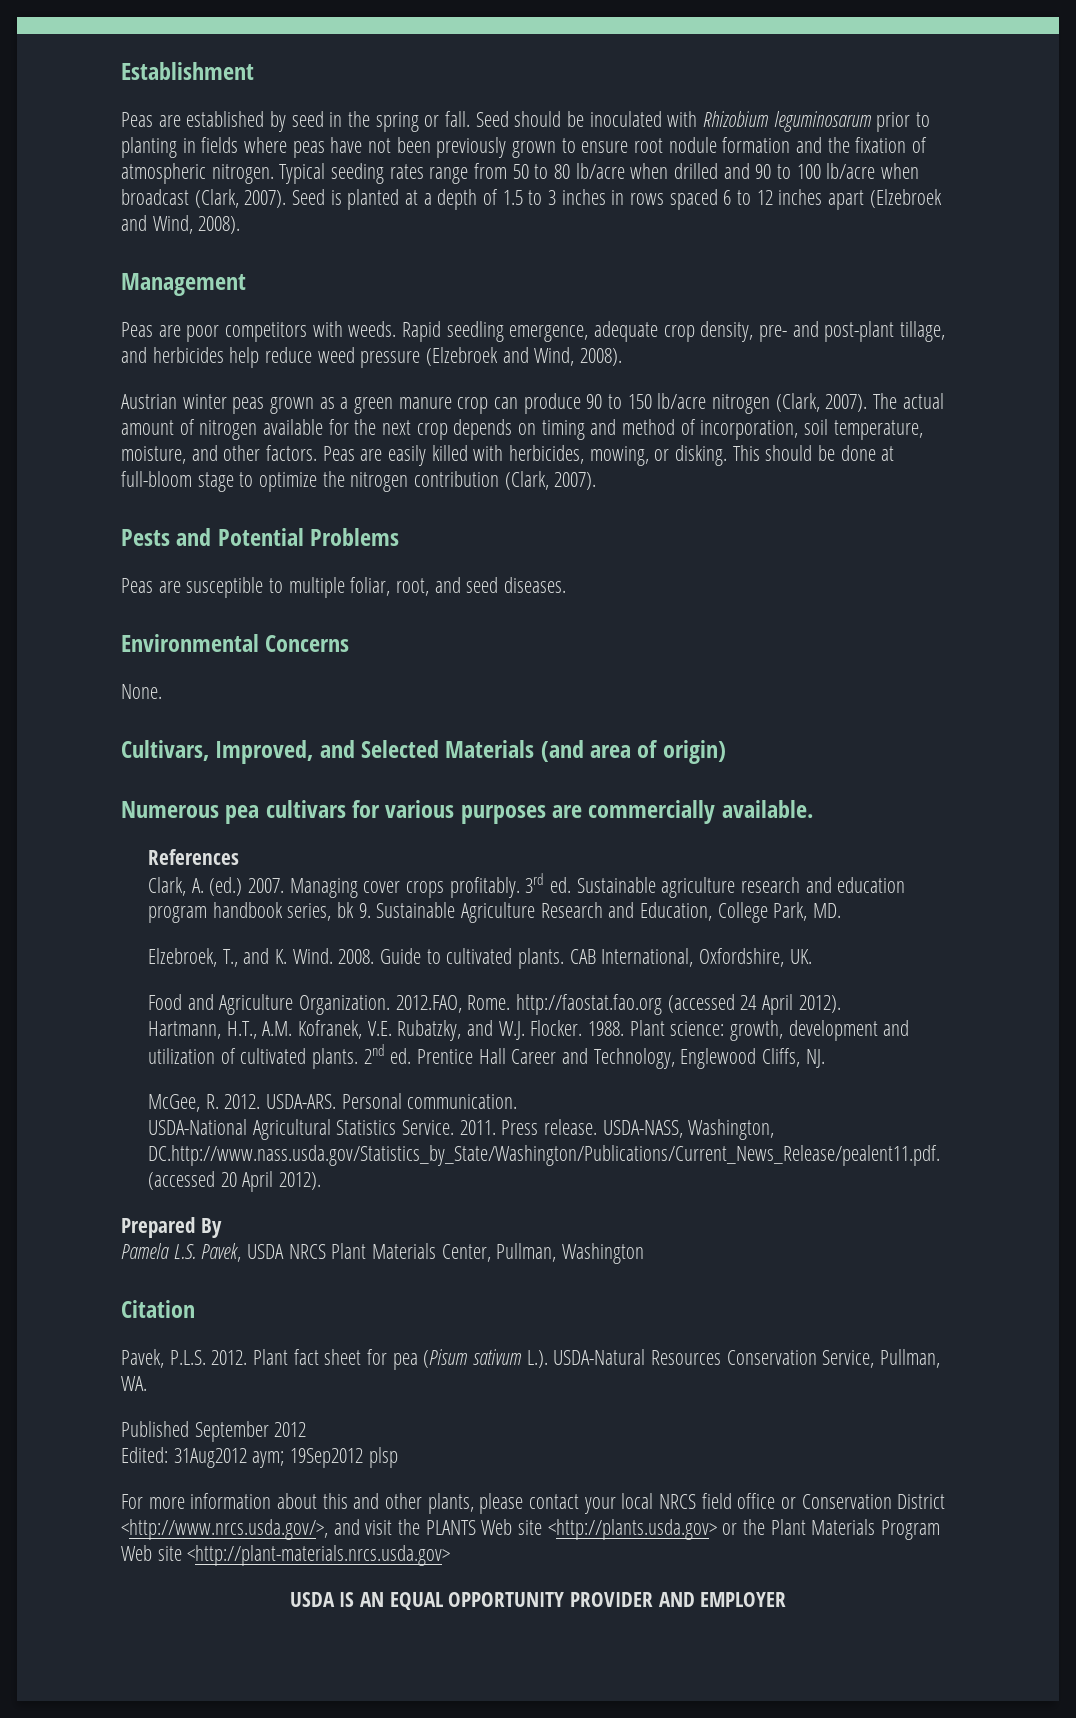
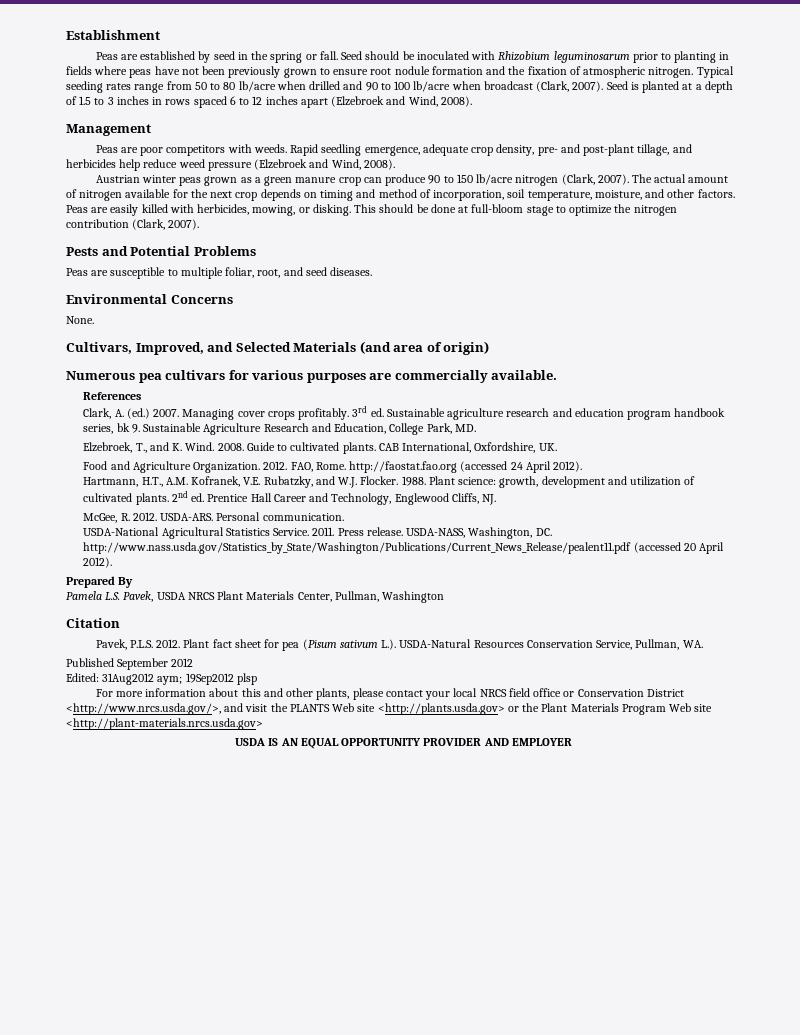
- 2012.FAO, Rome. http://faostat.fao.org (accessed 24 April 2012).
+ 2012. FAO, Rome. http://faostat.fao.org (accessed 24 April 2012).
- USDA-NASS, Washington, DC.http://www.nass.usda.gov/Statistics_by_State/Washington/Publications/Current_News_Release/pealent11.pdf. (accessed 20 April 2012).
+ USDA-NASS, Washington, DC. http://www.nass.usda.gov/Statistics_by_State/Washington/Publications/Current_News_Release/pealent11.pdf (accessed 20 April 2012).

